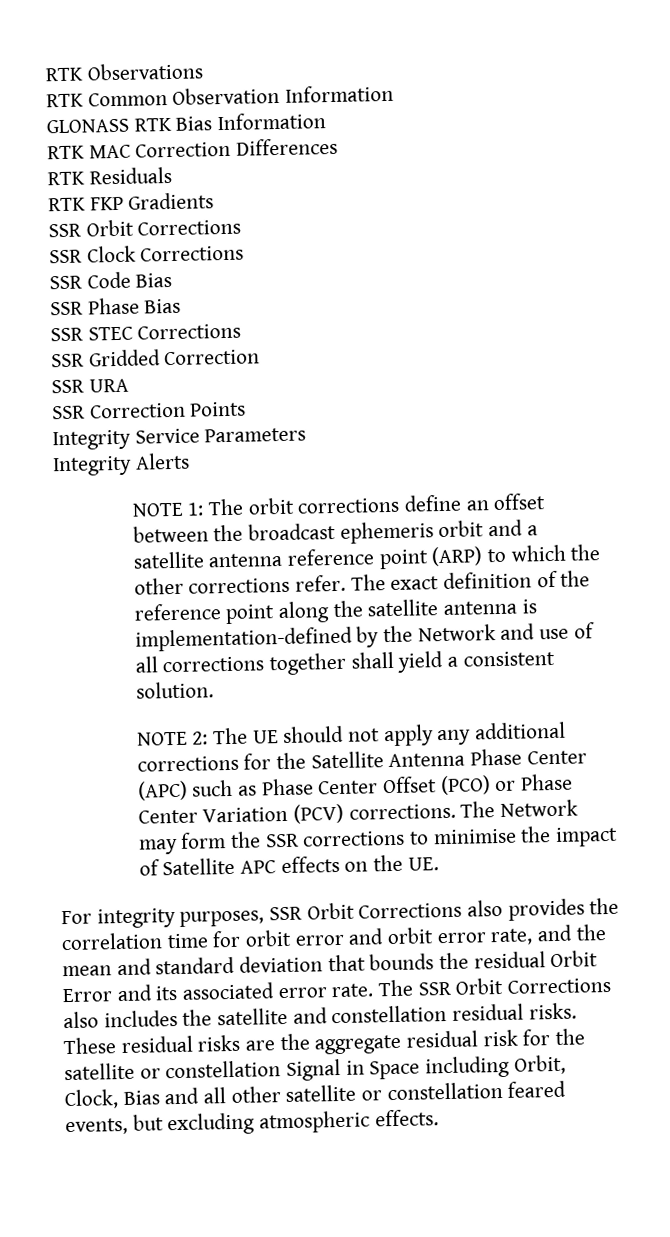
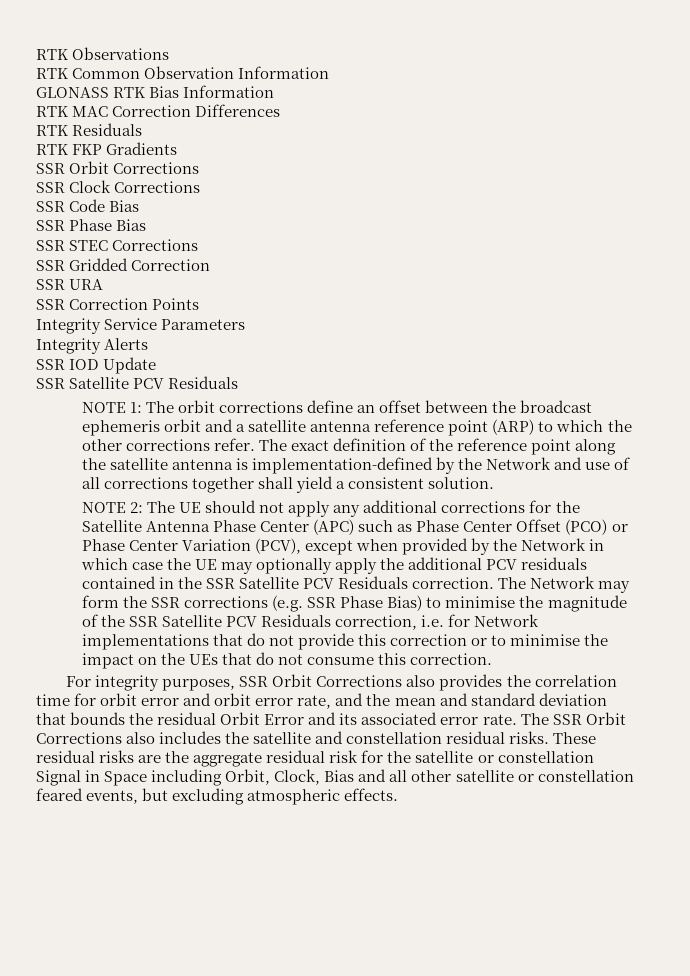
+ SSR IOD Update
+ SSR Satellite PCV Residuals
- NOTE 2: The UE should not apply any additional corrections for the Satellite Antenna Phase Center (APC) such as Phase Center Offset (PCO) or Phase Center Variation (PCV) corrections.
+ NOTE 2: The UE should not apply any additional corrections for the Satellite Antenna Phase Center (APC) such as Phase Center Offset (PCO) or Phase Center Variation (PCV), except when provided by the Network in which case the UE may optionally apply the additional PCV residuals contained in the SSR Satellite PCV Residuals correction.
- The Network may form the SSR corrections to minimise the impact of Satellite APC effects on the UE.
+ The Network may form the SSR corrections (e.g. SSR Phase Bias) to minimise the magnitude of the SSR Satellite PCV Residuals correction, i.e. for Network implementations that do not provide this correction or to minimise the impact on the UEs that do not consume this correction.

